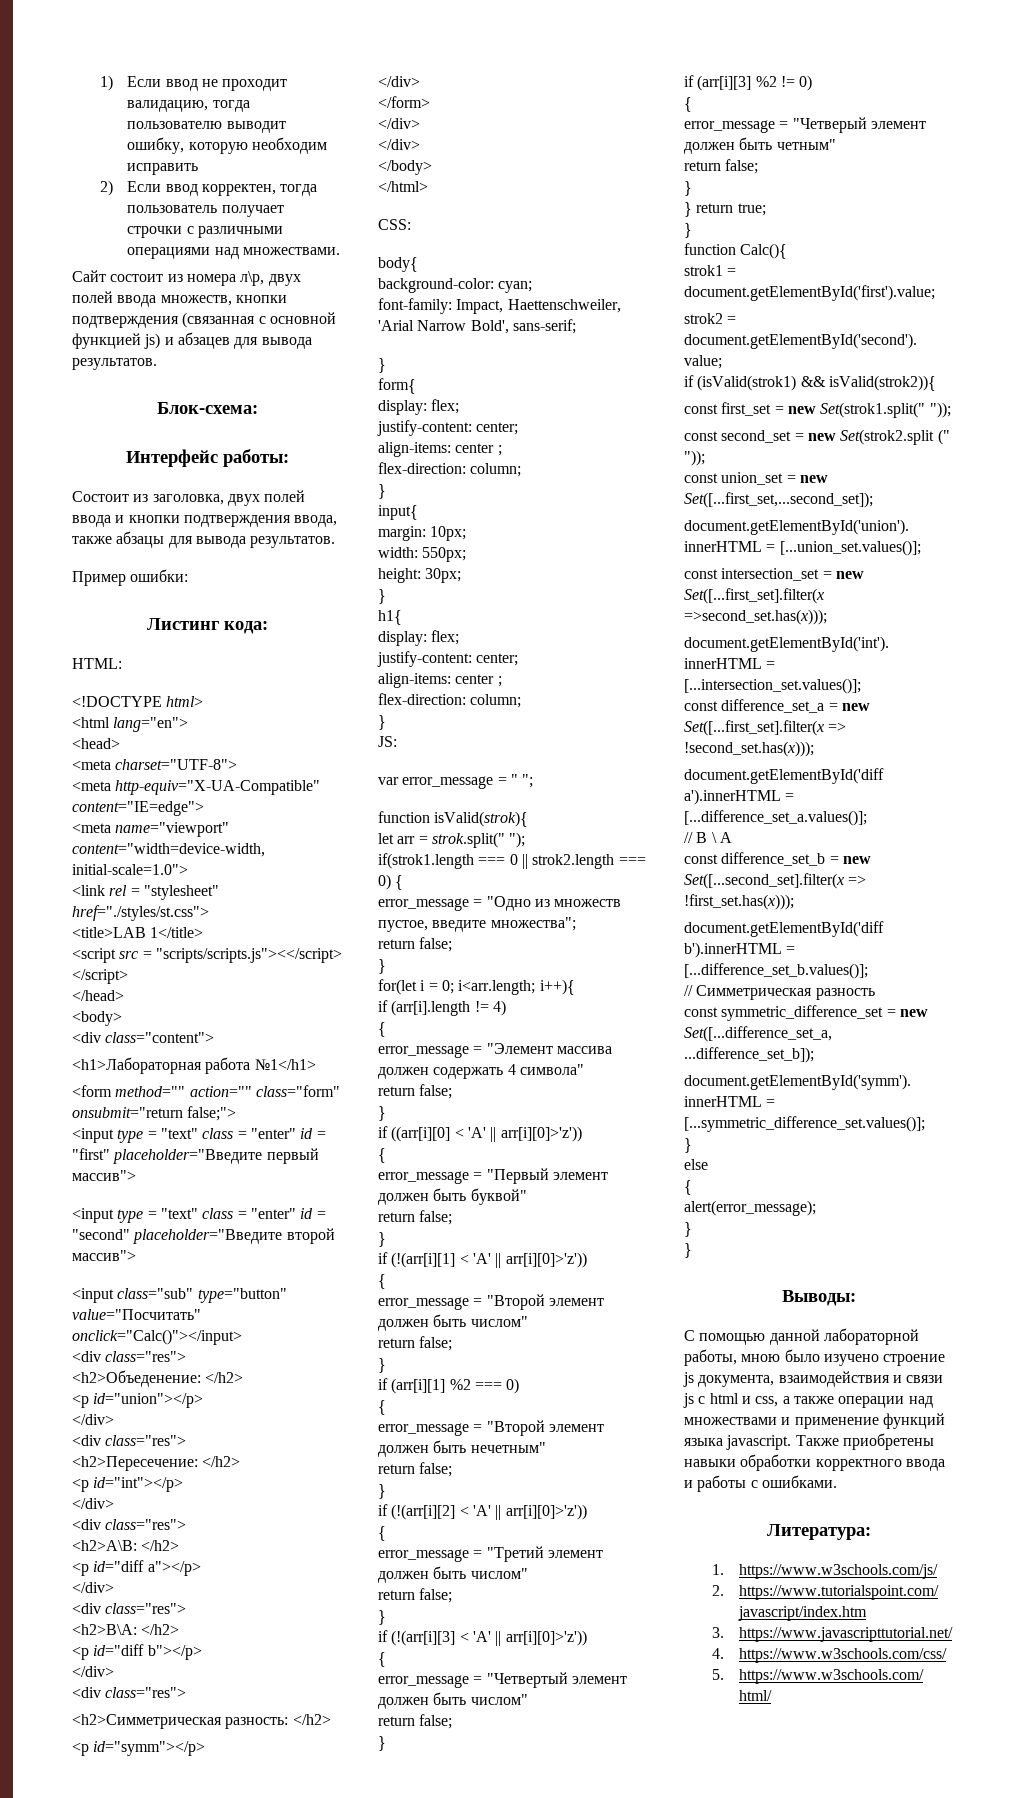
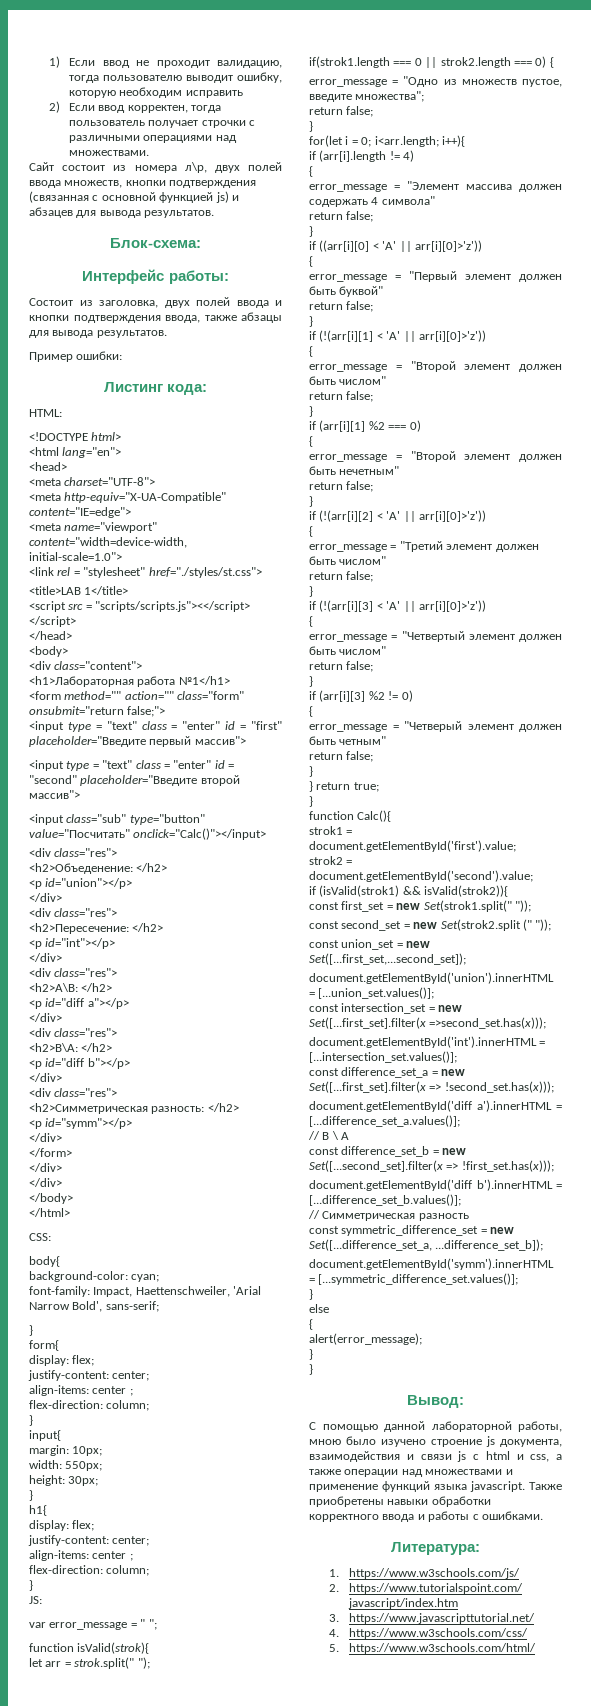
- Выводы:
+ Вывод:

